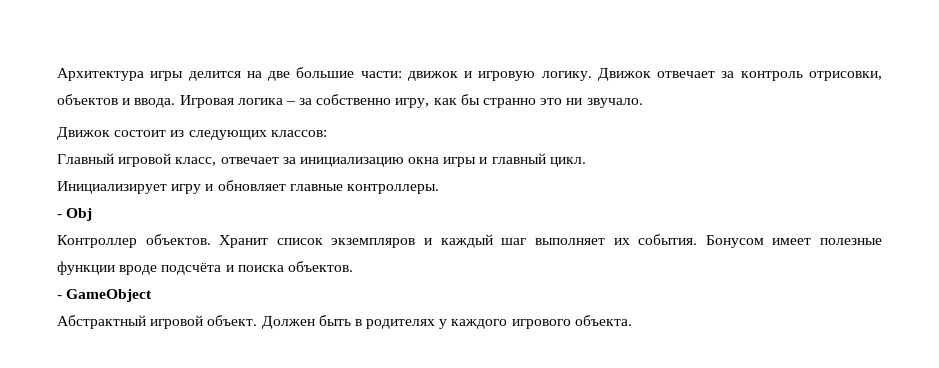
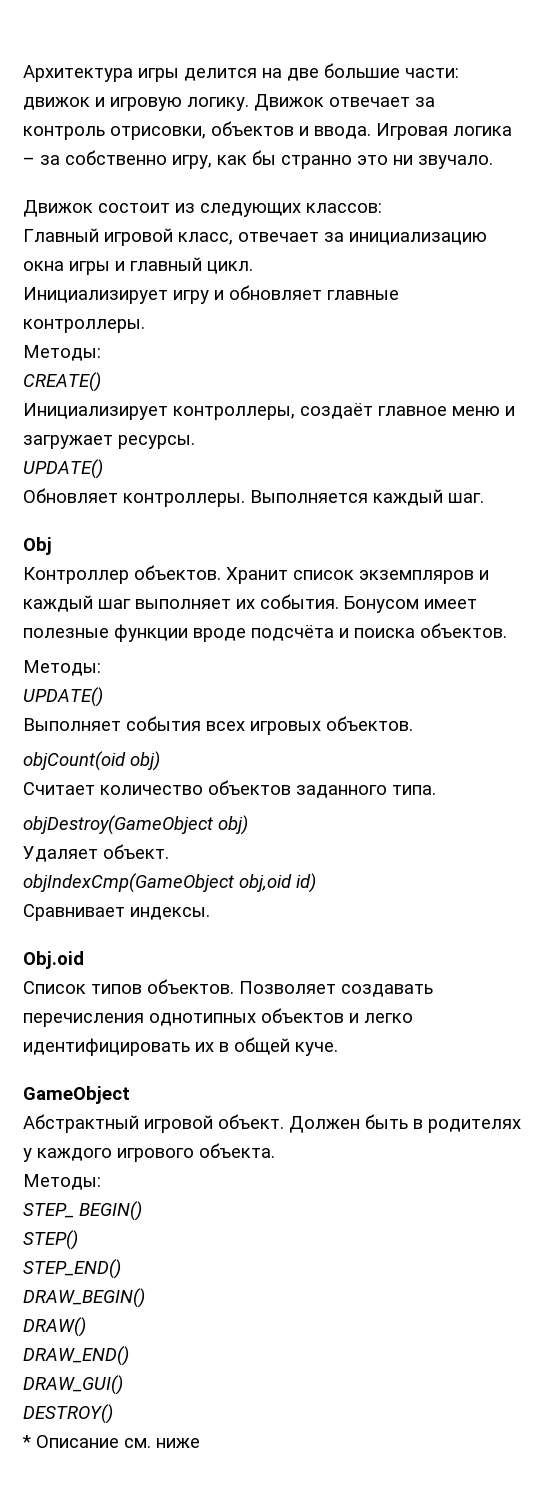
  Инициализирует игру и обновляет главные контроллеры.
- - Obj
+ Методы:
+ CREATE()
+ Инициализирует контроллеры, создаёт главное меню и загружает ресурсы.
+ UPDATE()
+ Обновляет контроллеры. Выполняется каждый шаг.
+ Obj
  Бонусом имеет полезные функции вроде подсчёта и поиска объектов.
- - GameObject
+ Методы:
+ UPDATE()
+ Выполняет события всех игровых объектов.
+ objCount(oid obj)
+ Считает количество объектов заданного типа.
+ objDestroy(GameObject obj)
+ Удаляет объект.
+ objIndexCmp(GameObject obj,oid id)
+ Сравнивает индексы.
+ Obj.oid
+ Список типов объектов. Позволяет создавать перечисления однотипных объектов и легко идентифицировать их в общей куче.
+ GameObject
  Должен быть в родителях у каждого игрового объекта.
+ Методы:
+ STEP_ BEGIN()
+ STEP()
+ STEP_END()
+ DRAW_BEGIN()
+ DRAW()
+ DRAW_END()
+ DRAW_GUI()
+ DESTROY()
+ * Описание см. ниже

